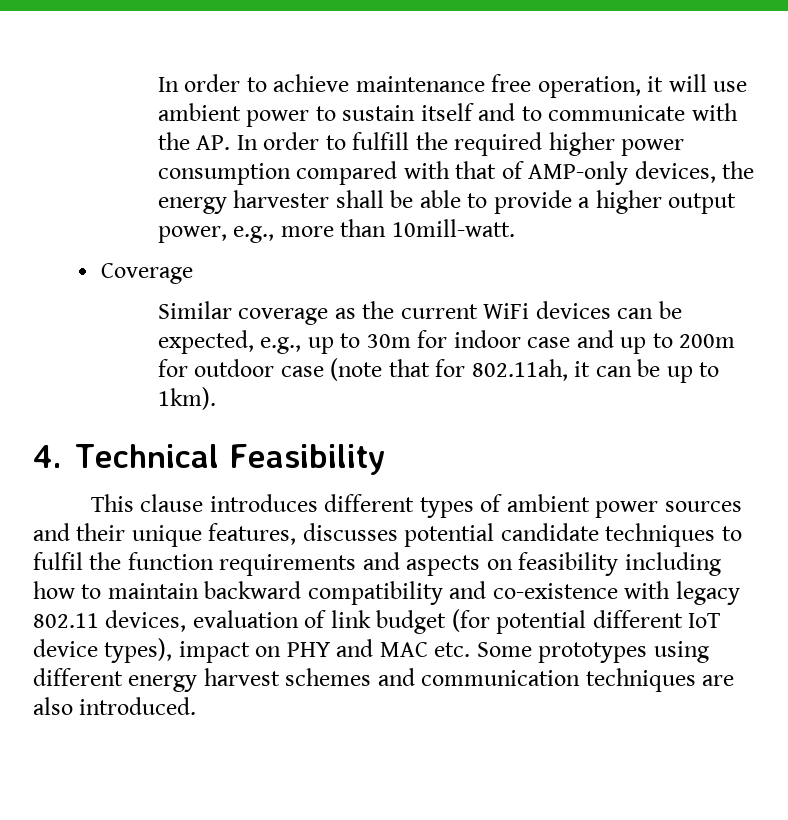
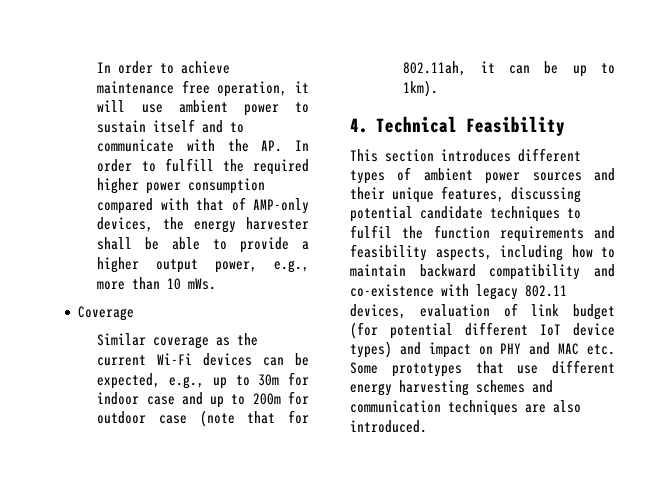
- In order to achieve maintenance free operation, it will use ambient power to sustain itself and to communicate with the AP. In order to fulfill the required higher power consumption compared with that of AMP-only devices, the energy harvester shall be able to provide a higher output power, e.g., more than 10mill-watt.
+ In order to achieve maintenance free operation, it will use ambient power to sustain itself and to communicate with the AP. In order to fulfill the required higher power consumption compared with that of AMP-only devices, the energy harvester shall be able to provide a higher output power, e.g., more than 10 mWs.
- Similar coverage as the current WiFi devices can be expected, e.g., up to 30m for indoor case and up to 200m for outdoor case (note that for 802.11ah, it can be up to 1km).
+ Similar coverage as the current Wi-Fi devices can be expected, e.g., up to 30m for indoor case and up to 200m for outdoor case (note that for 802.11ah, it can be up to 1km).
- This clause introduces different types of ambient power sources and their unique features, discusses potential candidate techniques to fulfil the function requirements and aspects on feasibility including how to maintain backward compatibility and co-existence with legacy 802.11 devices, evaluation of link budget (for potential different IoT device types), impact on PHY and MAC etc. Some prototypes using different energy harvest schemes and communication techniques are also introduced.
+ This section introduces different types of ambient power sources and their unique features, discussing potential candidate techniques to fulfil the function requirements and feasibility aspects, including how to maintain backward compatibility and co-existence with legacy 802.11 devices, evaluation of link budget (for potential different IoT device types) and impact on PHY and MAC etc. Some prototypes that use different energy harvesting schemes and communication techniques are also introduced.

